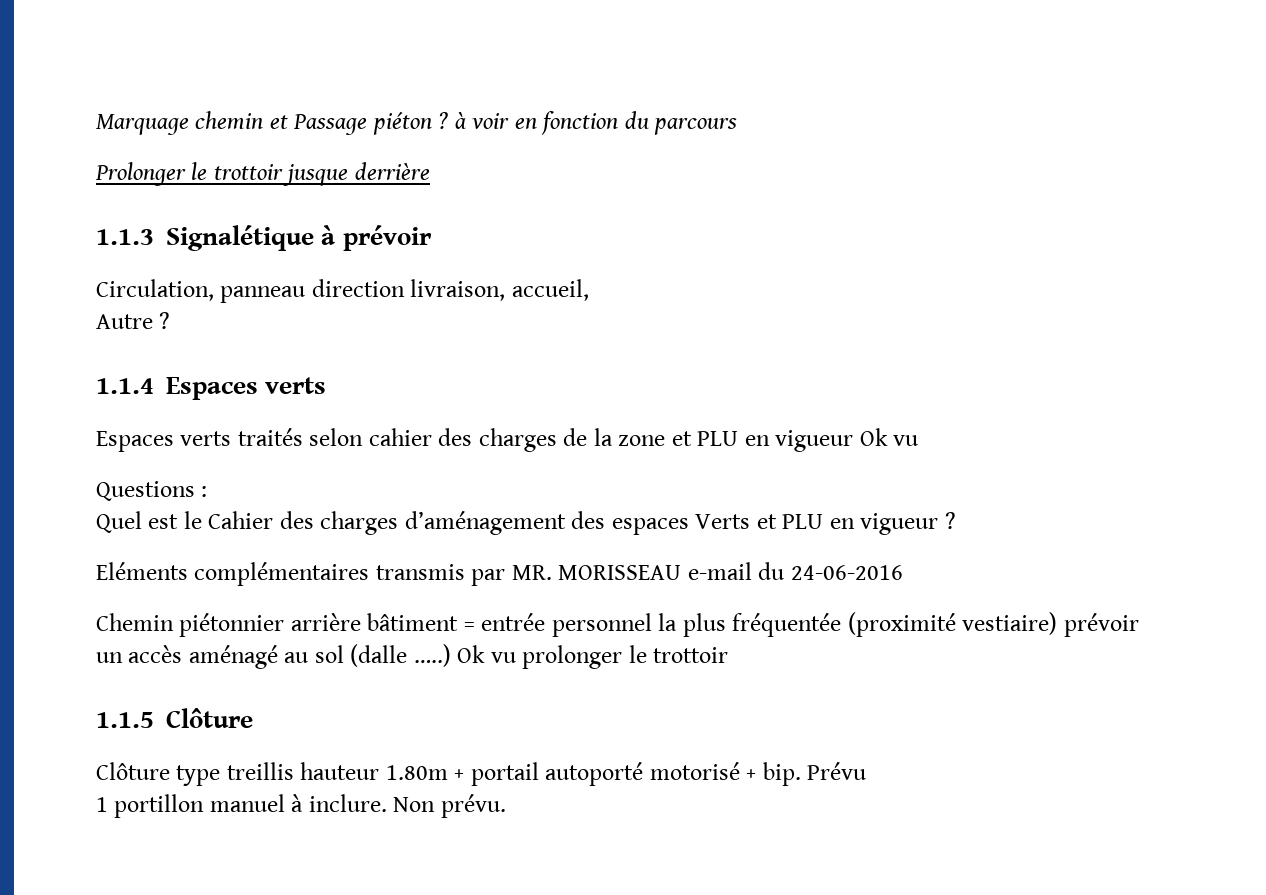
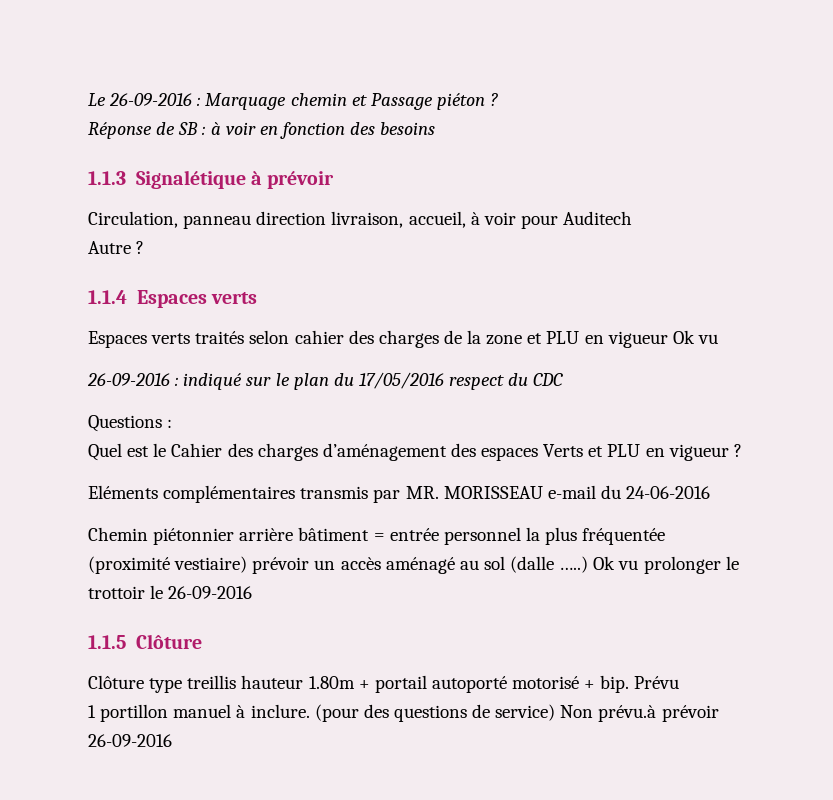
- Marquage chemin et Passage piéton ? à voir en fonction du parcours
- Prolonger le trottoir jusque derrière
+ Le 26-09-2016 : Marquage chemin et Passage piéton ?
+ Réponse de SB : à voir en fonction des besoins
- Circulation, panneau direction livraison, accueil,
+ Circulation, panneau direction livraison, accueil, à voir pour Auditech
+ 26-09-2016 : indiqué sur le plan du 17/05/2016 respect du CDC
- Ok vu prolonger le trottoir
+ Ok vu prolonger le trottoir le 26-09-2016
- Non prévu.
+ (pour des questions de service) Non prévu.à prévoir 26-09-2016

